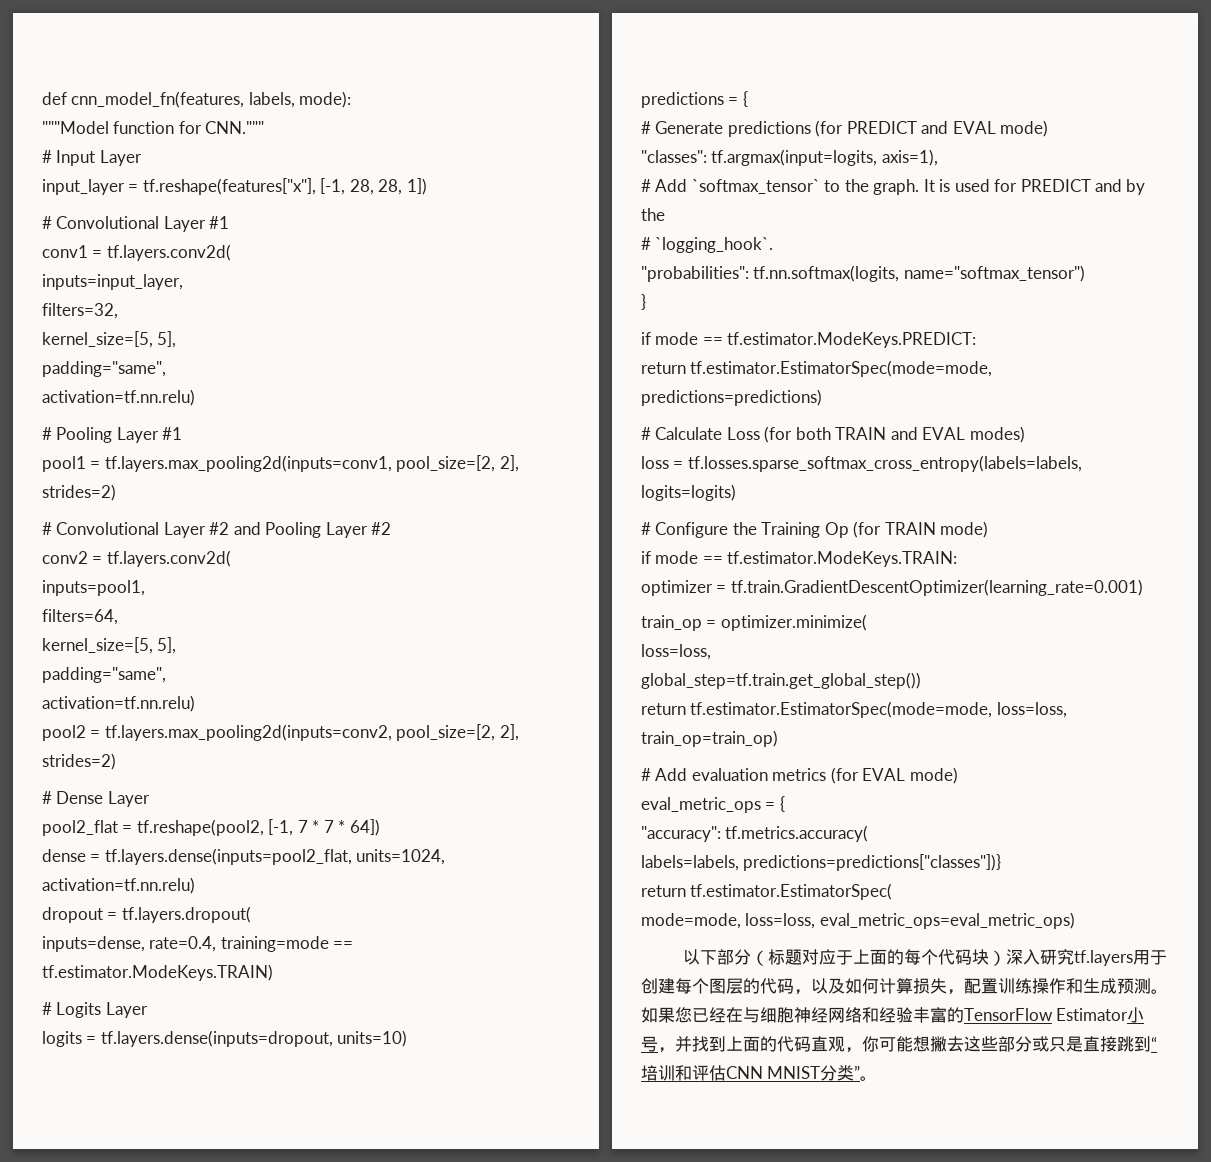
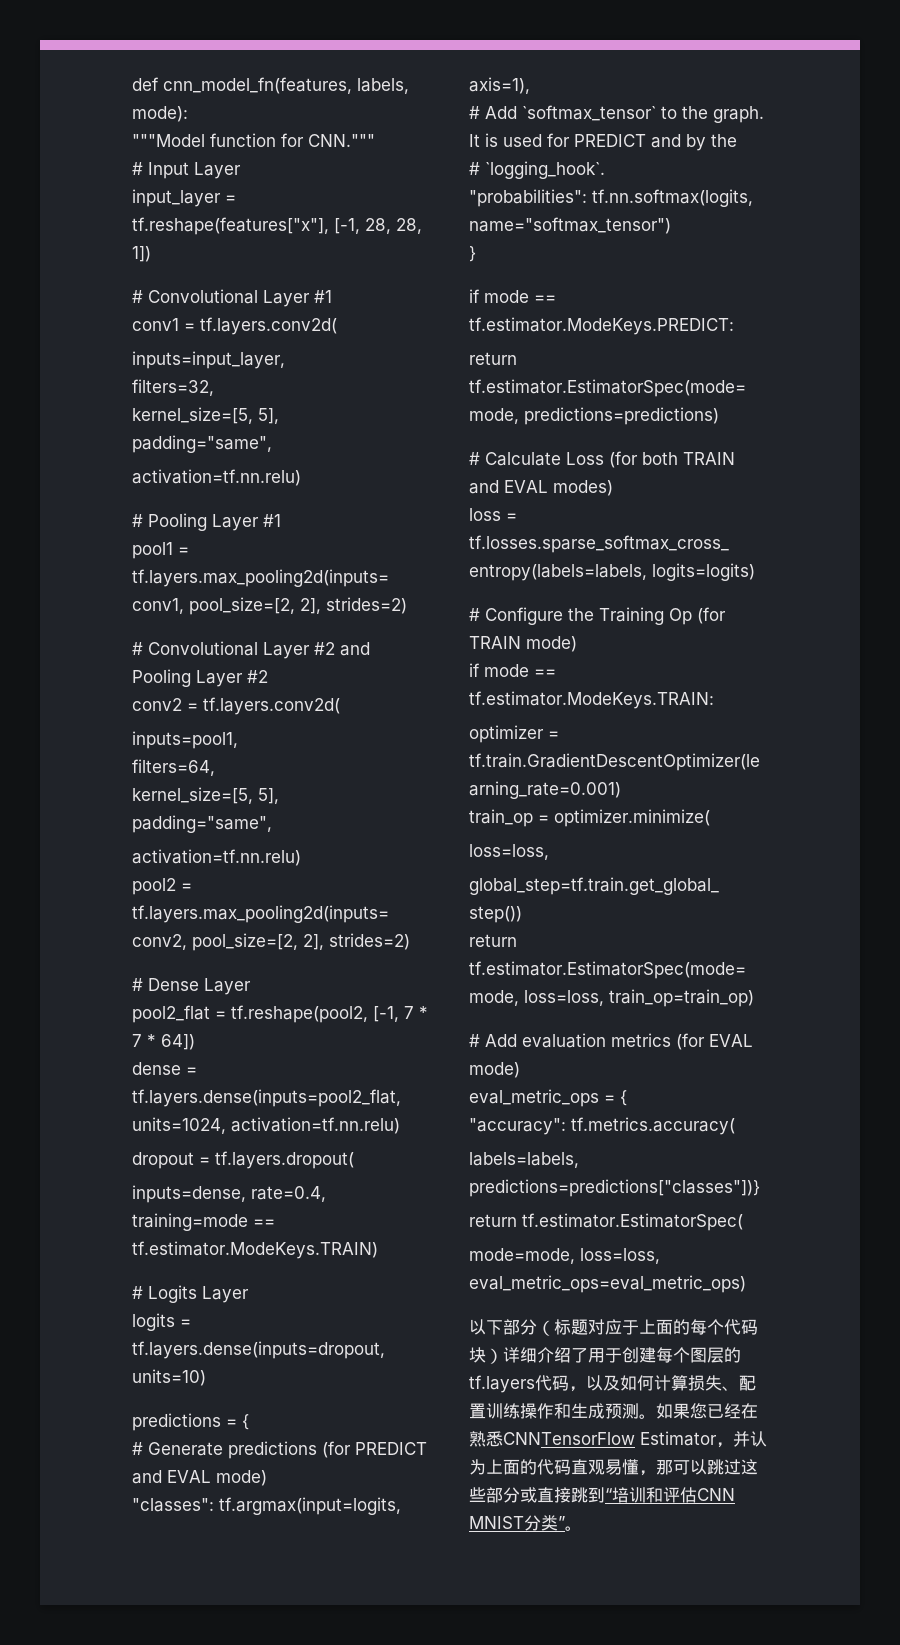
- 以下部分（标题对应于上面的每个代码块）深入研究tf.layers用于创建每个图层的代码，以及如何计算损失，配置训练操作和生成预测。
+ 以下部分（标题对应于上面的每个代码块）详细介绍了用于创建每个图层的tf.layers代码，以及如何计算损失、配置训练操作和生成预测。
- 如果您已经在与细胞神经网络和经验丰富的TensorFlow Estimator小号，并找到上面的代码直观，你可能想撇去这些部分或只是直接跳到“培训和评估CNN MNIST分类”。
+ 如果您已经在熟悉CNNTensorFlow Estimator，并认为上面的代码直观易懂，那可以跳过这些部分或直接跳到“培训和评估CNN MNIST分类”。

